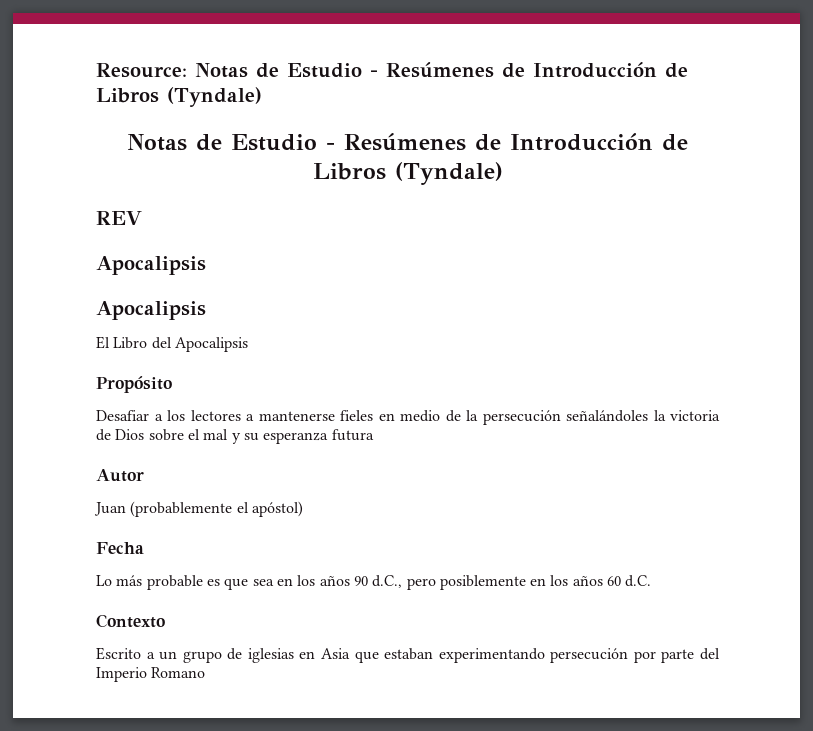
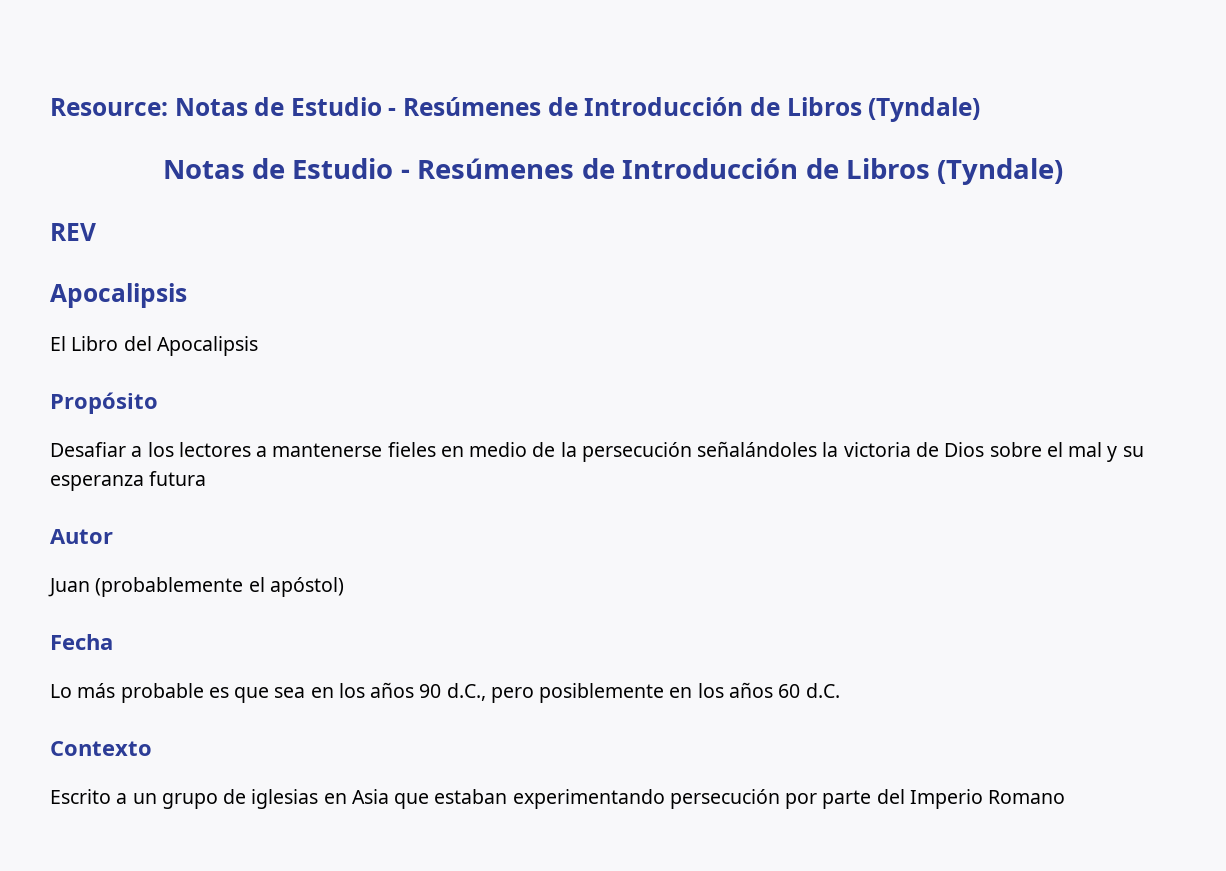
  REV
- Apocalipsis

